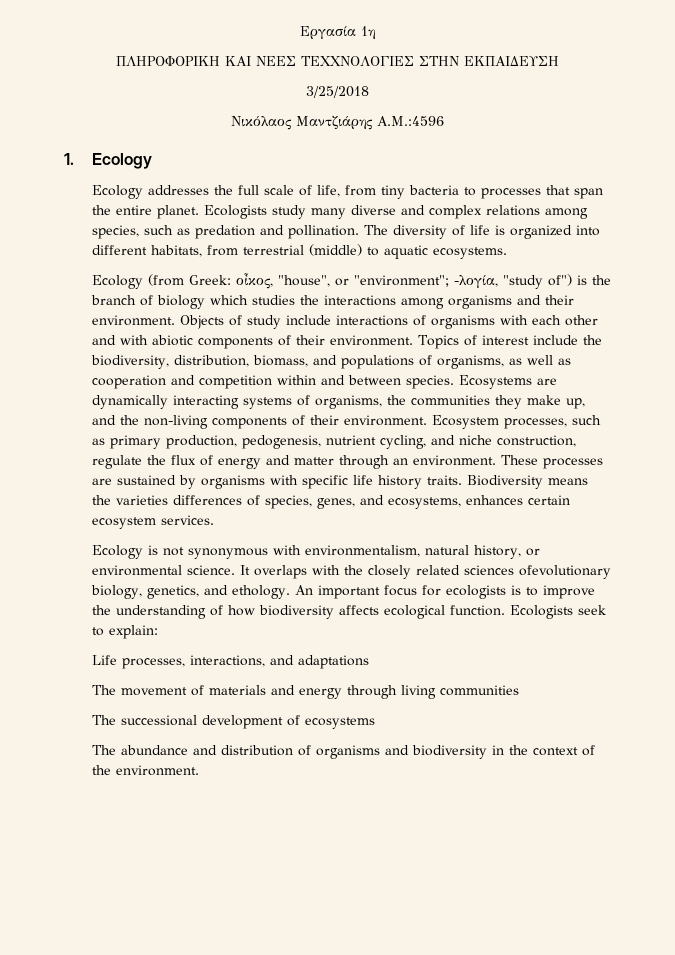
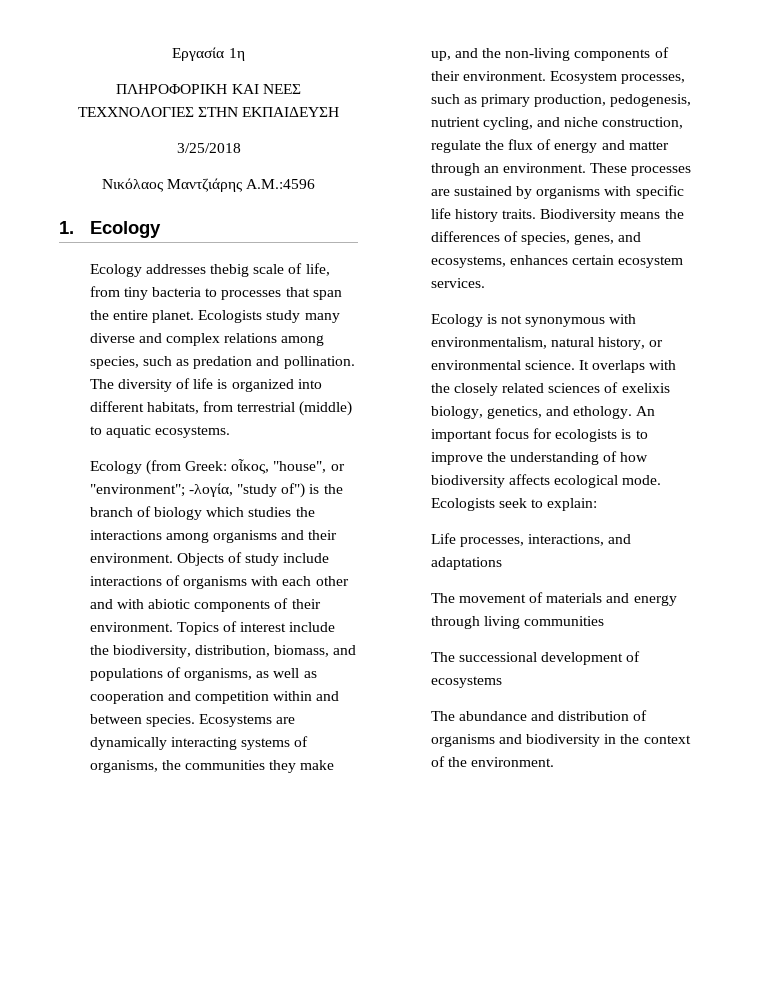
- Ecology addresses the full scale of life, from tiny bacteria to processes that span the entire planet.
+ Ecology addresses thebig scale of life, from tiny bacteria to processes that span the entire planet.
- Biodiversity means the varieties differences of species, genes, and ecosystems, enhances certain ecosystem services.
+ Biodiversity means the differences of species, genes, and ecosystems, enhances certain ecosystem services.
- It overlaps with the closely related sciences ofevolutionary biology, genetics, and ethology.
+ It overlaps with the closely related sciences of exelixis biology, genetics, and ethology.
- An important focus for ecologists is to improve the understanding of how biodiversity affects ecological function.
+ An important focus for ecologists is to improve the understanding of how biodiversity affects ecological mode.

